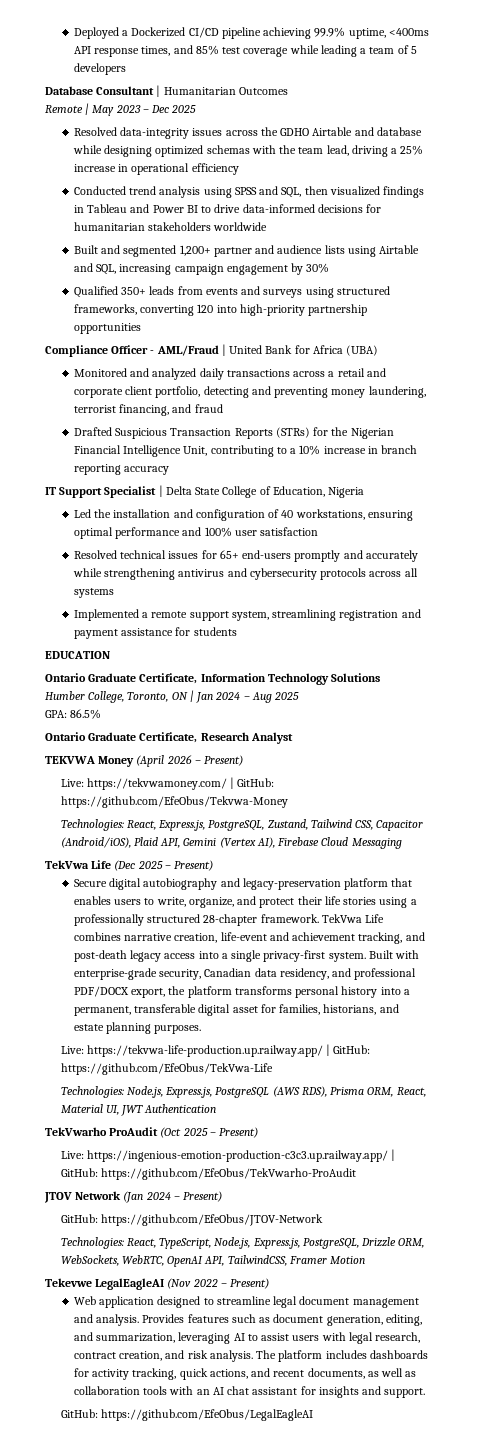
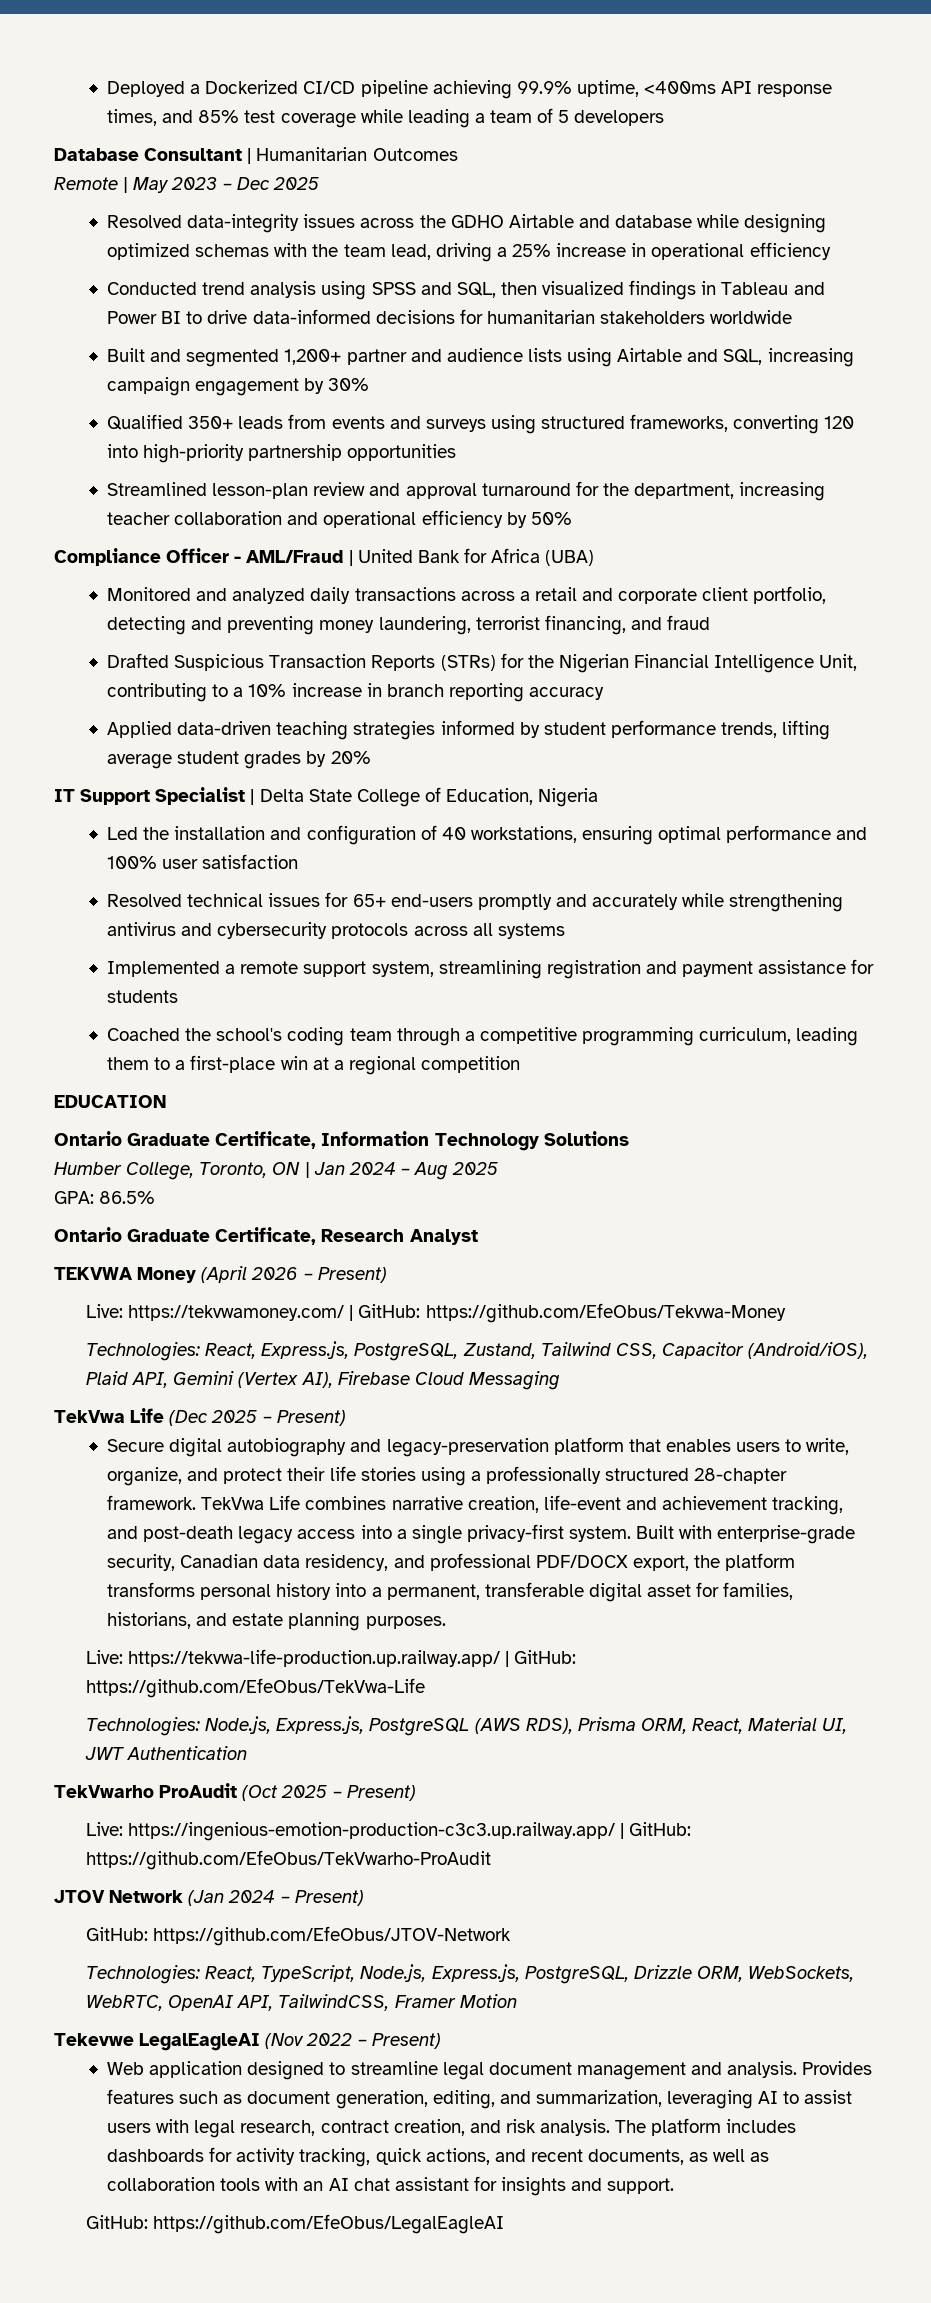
+ Streamlined lesson-plan review and approval turnaround for the department, increasing teacher collaboration and operational efficiency by 50%
+ Applied data-driven teaching strategies informed by student performance trends, lifting average student grades by 20%
+ Coached the school's coding team through a competitive programming curriculum, leading them to a first-place win at a regional competition

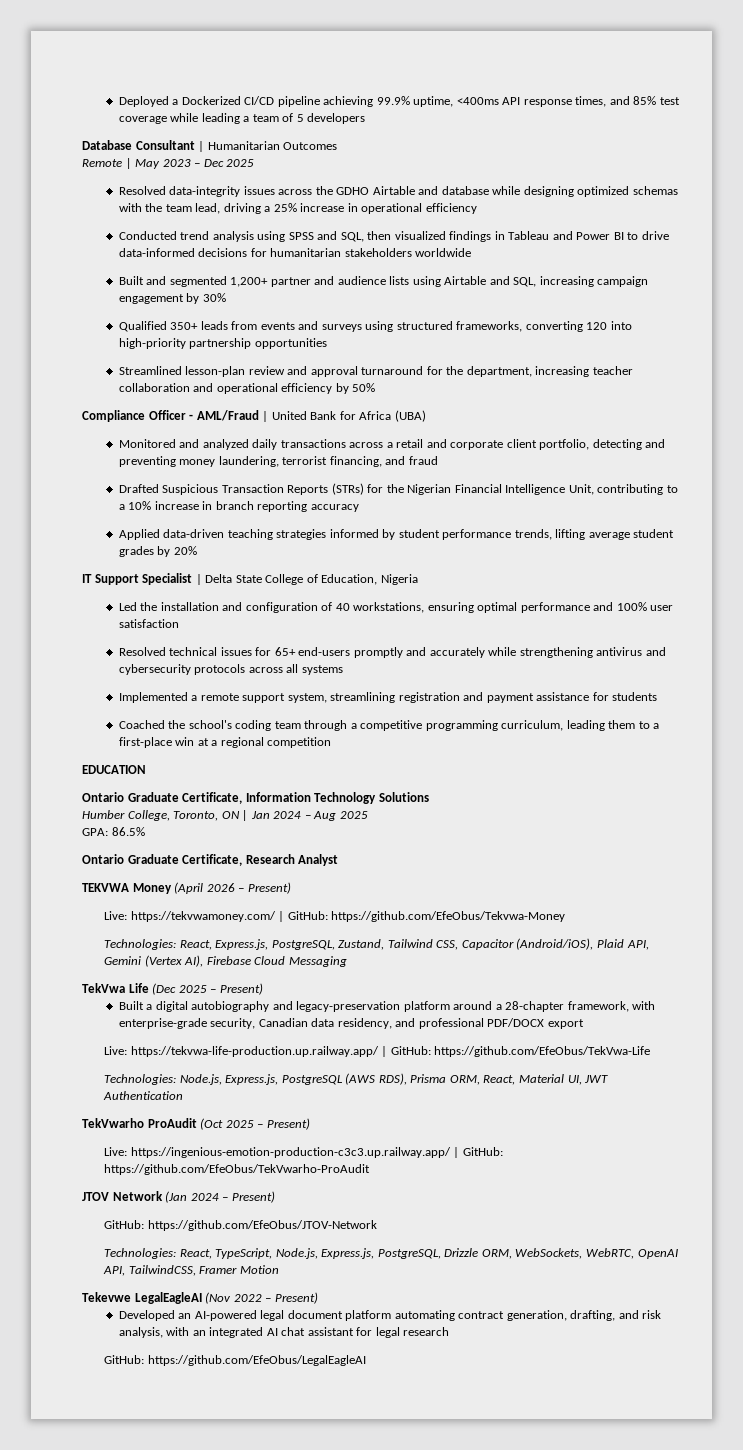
- Secure digital autobiography and legacy-preservation platform that enables users to write, organize, and protect their life stories using a professionally structured 28-chapter framework. TekVwa Life combines narrative creation, life-event and achievement tracking, and post-death legacy access into a single privacy-first system. Built with enterprise-grade security, Canadian data residency, and professional PDF/DOCX export, the platform transforms personal history into a permanent, transferable digital asset for families, historians, and estate planning purposes.
+ Built a digital autobiography and legacy-preservation platform around a 28-chapter framework, with enterprise-grade security, Canadian data residency, and professional PDF/DOCX export
- Web application designed to streamline legal document management and analysis. Provides features such as document generation, editing, and summarization, leveraging AI to assist users with legal research, contract creation, and risk analysis. The platform includes dashboards for activity tracking, quick actions, and recent documents, as well as collaboration tools with an AI chat assistant for insights and support.
+ Developed an AI-powered legal document platform automating contract generation, drafting, and risk analysis, with an integrated AI chat assistant for legal research

